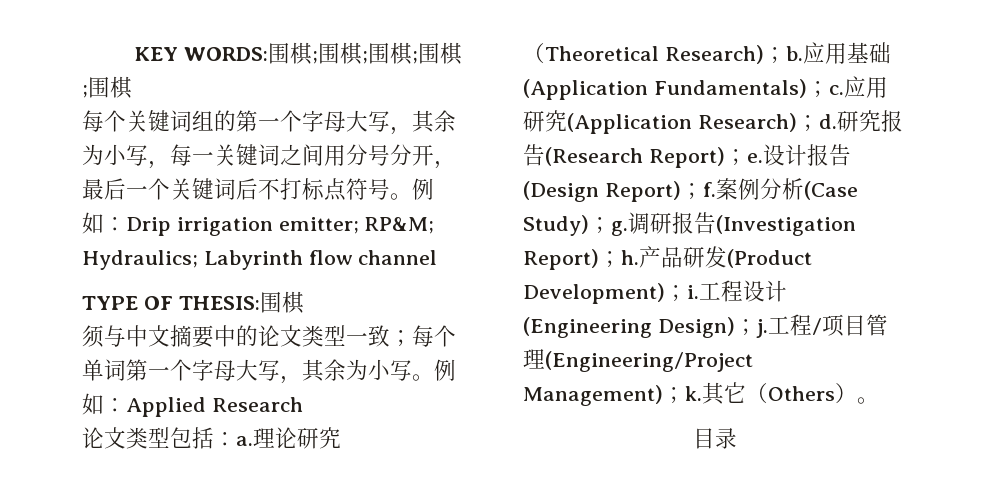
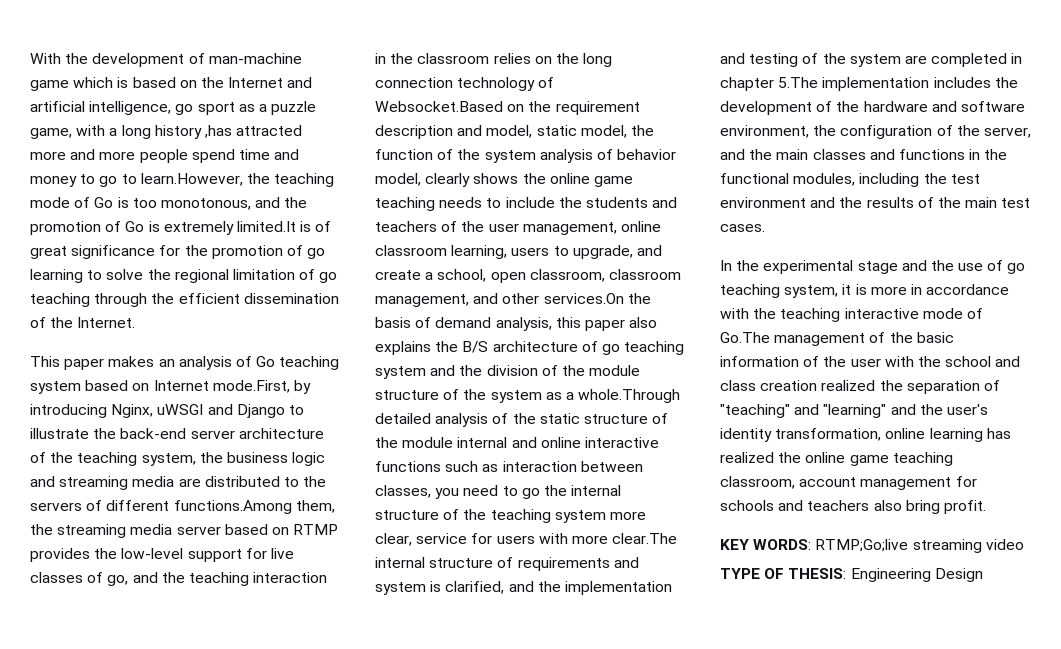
- KEY WORDS:围棋;围棋;围棋;围棋;围棋
- 每个关键词组的第一个字母大写，其余为小写，每一关键词之间用分号分开，最后一个关键词后不打标点符号。例如：Drip irrigation emitter; RP&M; Hydraulics; Labyrinth flow channel
- TYPE OF THESIS:围棋
- 须与中文摘要中的论文类型一致；每个单词第一个字母大写，其余为小写。例如：Applied Research
- 论文类型包括：a.理论研究（Theoretical Research)；b.应用基础(Application Fundamentals)；c.应用研究(Application Research)；d.研究报告(Research Report)；e.设计报告(Design Report)；f.案例分析(Case Study)；g.调研报告(Investigation Report)；h.产品研发(Product Development)；i.工程设计(Engineering Design)；j.工程/项目管理(Engineering/Project Management)；k.其它（Others）。
- 目录
+ With the development of man-machine game which is based on the Internet and artificial intelligence, go sport as a puzzle game, with a long history ,has attracted more and more people spend time and money to go to learn.However, the teaching mode of Go is too monotonous, and the promotion of Go is extremely limited.It is of great significance for the promotion of go learning to solve the regional limitation of go teaching through the efficient dissemination of the Internet.
+ This paper makes an analysis of Go teaching system based on Internet mode.First, by introducing Nginx, uWSGI and Django to illustrate the back-end server architecture of the teaching system, the business logic and streaming media are distributed to the servers of different functions.Among them, the streaming media server based on RTMP provides the low-level support for live classes of go, and the teaching interaction in the classroom relies on the long connection technology of Websocket.Based on the requirement description and model, static model, the function of the system analysis of behavior model, clearly shows the online game teaching needs to include the students and teachers of the user management, online classroom learning, users to upgrade, and create a school, open classroom, classroom management, and other services.On the basis of demand analysis, this paper also explains the B/S architecture of go teaching system and the division of the module structure of the system as a whole.Through detailed analysis of the static structure of the module internal and online interactive functions such as interaction between classes, you need to go the internal structure of the teaching system more clear, service for users with more clear.The internal structure of requirements and system is clarified, and the implementation and testing of the system are completed in chapter 5.The implementation includes the development of the hardware and software environment, the configuration of the server, and the main classes and functions in the functional modules, including the test environment and the results of the main test cases.
+ In the experimental stage and the use of go teaching system, it is more in accordance with the teaching interactive mode of Go.The management of the basic information of the user with the school and class creation realized the separation of "teaching" and "learning" and the user's identity transformation, online learning has realized the online game teaching classroom, account management for schools and teachers also bring profit.
+ KEY WORDS: RTMP;Go;live streaming video
+ TYPE OF THESIS: Engineering Design

